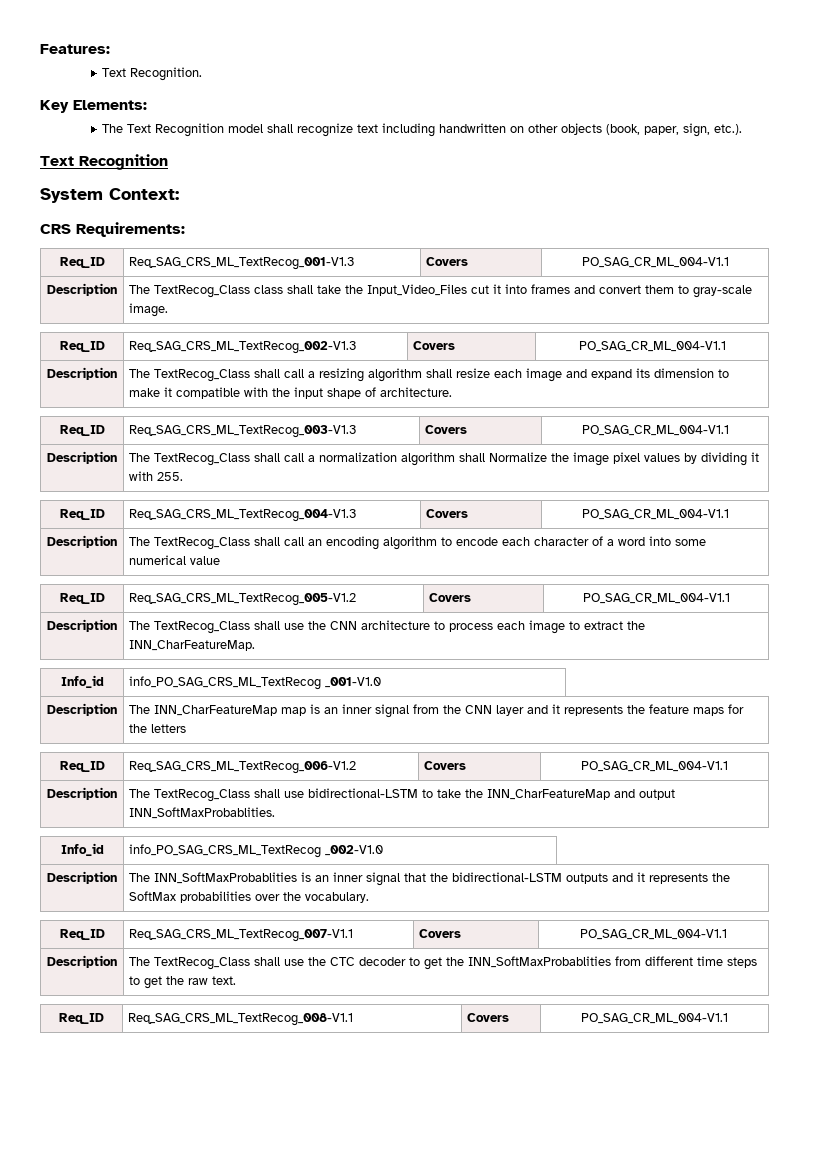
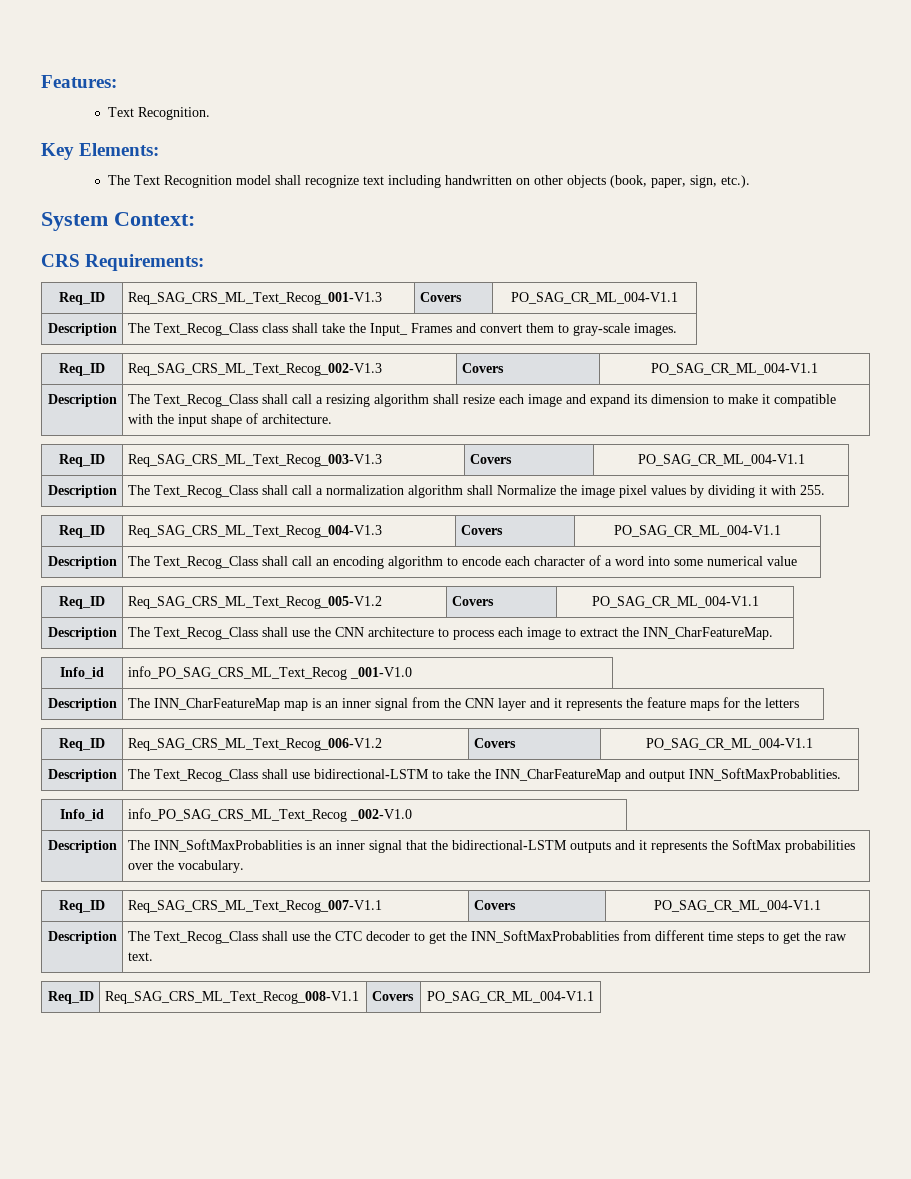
  The Text Recognition model shall recognize text including handwritten on other objects (book, paper, sign, etc.).
- Text Recognition
- Req_ID | Req_SAG_CRS_ML_TextRecog_001-V1.3 | Covers | PO_SAG_CR_ML_004-V1.1
- Description | The TextRecog_Class class shall take the Input_Video_Files cut it into frames and convert them to gray-scale image.
- Req_ID | Req_SAG_CRS_ML_TextRecog_002-V1.3 | Covers | PO_SAG_CR_ML_004-V1.1
- Description | The TextRecog_Class shall call a resizing algorithm shall resize each image and expand its dimension to make it compatible with the input shape of architecture.
+ Req_ID | Req_SAG_CRS_ML_Text_Recog_001-V1.3 | Covers | PO_SAG_CR_ML_004-V1.1
+ Description | The Text_Recog_Class class shall take the Input_ Frames and convert them to gray-scale images.
+ Req_ID | Req_SAG_CRS_ML_Text_Recog_002-V1.3 | Covers | PO_SAG_CR_ML_004-V1.1
+ Description | The Text_Recog_Class shall call a resizing algorithm shall resize each image and expand its dimension to make it compatible with the input shape of architecture.
- Req_ID | Req_SAG_CRS_ML_TextRecog_003-V1.3 | Covers | PO_SAG_CR_ML_004-V1.1
- Description | The TextRecog_Class shall call a normalization algorithm shall Normalize the image pixel values by dividing it with 255.
+ Req_ID | Req_SAG_CRS_ML_Text_Recog_003-V1.3 | Covers | PO_SAG_CR_ML_004-V1.1
+ Description | The Text_Recog_Class shall call a normalization algorithm shall Normalize the image pixel values by dividing it with 255.
- Req_ID | Req_SAG_CRS_ML_TextRecog_004-V1.3 | Covers | PO_SAG_CR_ML_004-V1.1
- Description | The TextRecog_Class shall call an encoding algorithm to encode each character of a word into some numerical value
+ Req_ID | Req_SAG_CRS_ML_Text_Recog_004-V1.3 | Covers | PO_SAG_CR_ML_004-V1.1
+ Description | The Text_Recog_Class shall call an encoding algorithm to encode each character of a word into some numerical value
- Req_ID | Req_SAG_CRS_ML_TextRecog_005-V1.2 | Covers | PO_SAG_CR_ML_004-V1.1
- Description | The TextRecog_Class shall use the CNN architecture to process each image to extract the INN_CharFeatureMap.
+ Req_ID | Req_SAG_CRS_ML_Text_Recog_005-V1.2 | Covers | PO_SAG_CR_ML_004-V1.1
+ Description | The Text_Recog_Class shall use the CNN architecture to process each image to extract the INN_CharFeatureMap.
- Info_id | info_PO_SAG_CRS_ML_TextRecog _001-V1.0
+ Info_id | info_PO_SAG_CRS_ML_Text_Recog _001-V1.0
- Req_ID | Req_SAG_CRS_ML_TextRecog_006-V1.2 | Covers | PO_SAG_CR_ML_004-V1.1
- Description | The TextRecog_Class shall use bidirectional-LSTM to take the INN_CharFeatureMap and output INN_SoftMaxProbablities.
+ Req_ID | Req_SAG_CRS_ML_Text_Recog_006-V1.2 | Covers | PO_SAG_CR_ML_004-V1.1
+ Description | The Text_Recog_Class shall use bidirectional-LSTM to take the INN_CharFeatureMap and output INN_SoftMaxProbablities.
- Info_id | info_PO_SAG_CRS_ML_TextRecog _002-V1.0
+ Info_id | info_PO_SAG_CRS_ML_Text_Recog _002-V1.0
- Req_ID | Req_SAG_CRS_ML_TextRecog_007-V1.1 | Covers | PO_SAG_CR_ML_004-V1.1
- Description | The TextRecog_Class shall use the CTC decoder to get the INN_SoftMaxProbablities from different time steps to get the raw text.
+ Req_ID | Req_SAG_CRS_ML_Text_Recog_007-V1.1 | Covers | PO_SAG_CR_ML_004-V1.1
+ Description | The Text_Recog_Class shall use the CTC decoder to get the INN_SoftMaxProbablities from different time steps to get the raw text.
- Req_ID | Req_SAG_CRS_ML_TextRecog_008-V1.1 | Covers | PO_SAG_CR_ML_004-V1.1
+ Req_ID | Req_SAG_CRS_ML_Text_Recog_008-V1.1 | Covers | PO_SAG_CR_ML_004-V1.1

